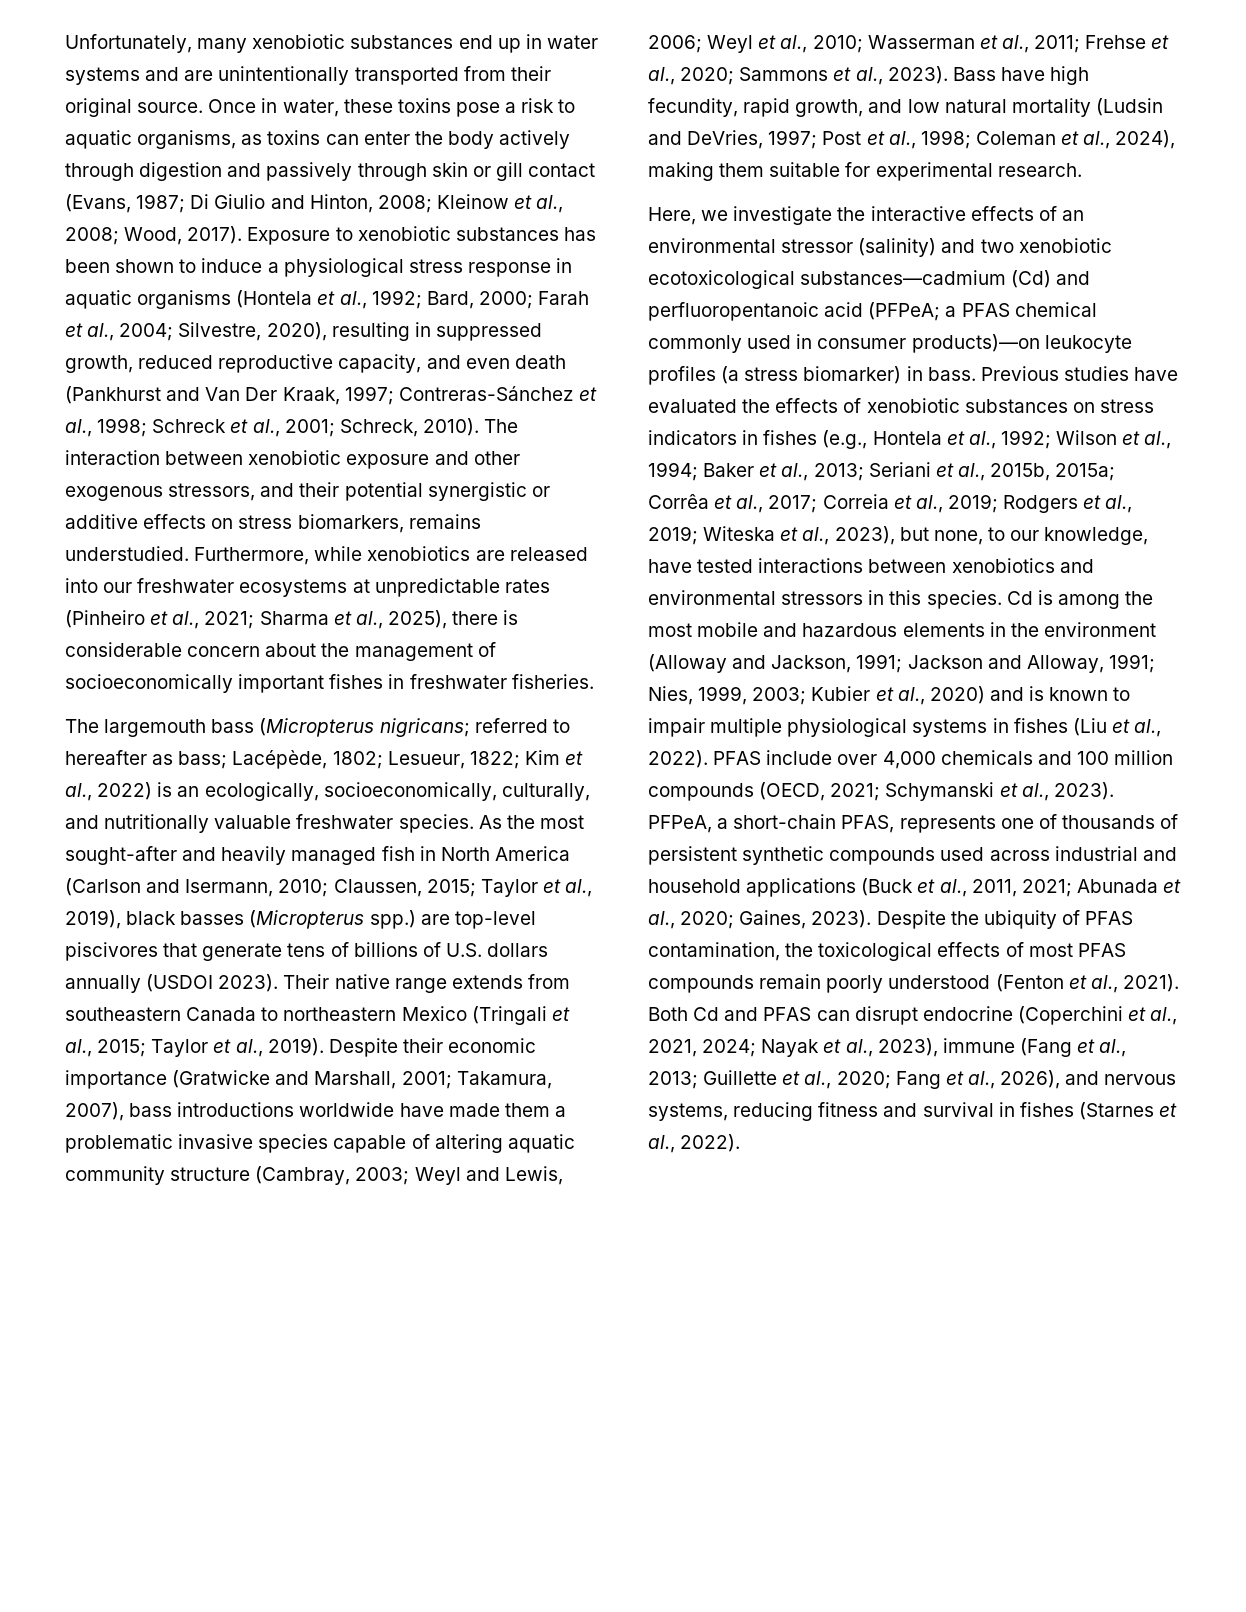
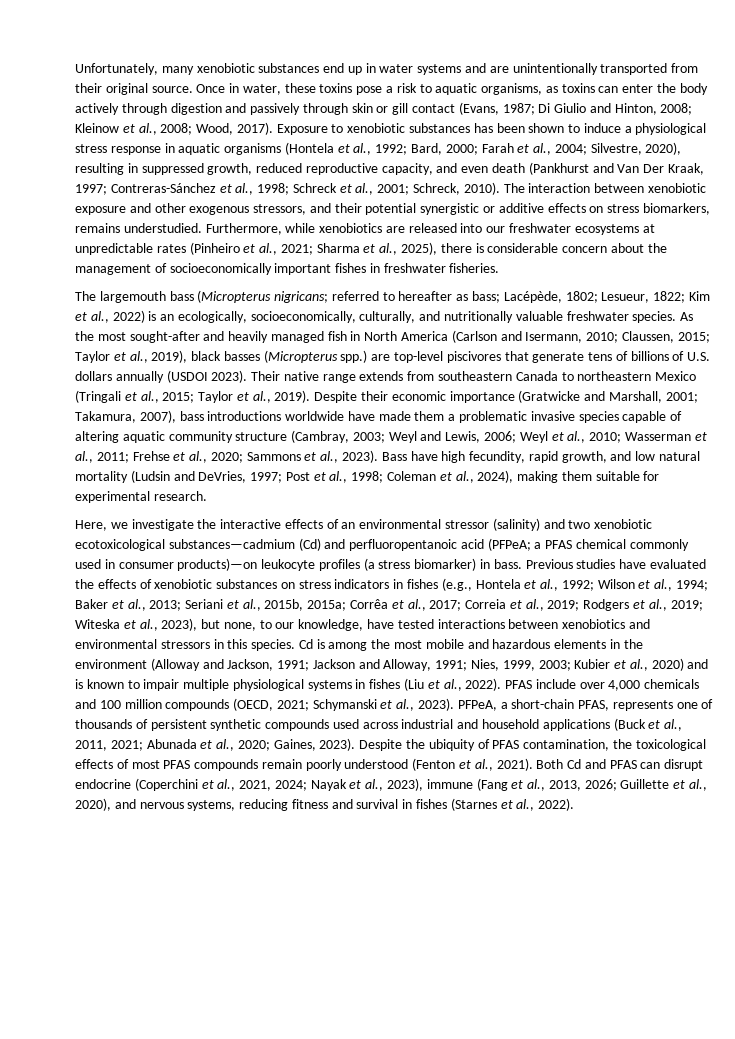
- Both Cd and PFAS can disrupt endocrine (Coperchini et al., 2021, 2024; Nayak et al., 2023), immune (Fang et al., 2013; Guillette et al., 2020; Fang et al., 2026), and nervous systems, reducing fitness and survival in fishes (Starnes et al., 2022).
+ Both Cd and PFAS can disrupt endocrine (Coperchini et al., 2021, 2024; Nayak et al., 2023), immune (Fang et al., 2013, 2026; Guillette et al., 2020), and nervous systems, reducing fitness and survival in fishes (Starnes et al., 2022).

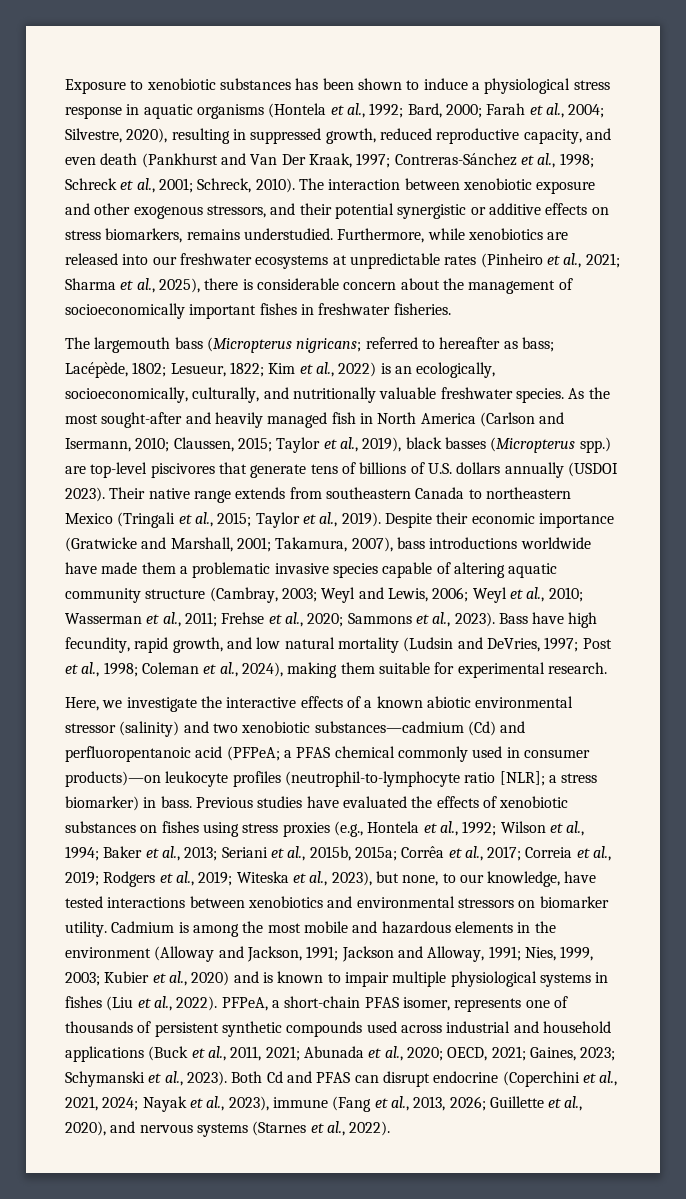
- Unfortunately, many xenobiotic substances end up in water systems and are unintentionally transported from their original source. Once in water, these toxins pose a risk to aquatic organisms, as toxins can enter the body actively through digestion and passively through skin or gill contact (Evans, 1987; Di Giulio and Hinton, 2008; Kleinow et al., 2008; Wood, 2017).
- Here, we investigate the interactive effects of an environmental stressor (salinity) and two xenobiotic ecotoxicological substances—cadmium (Cd) and perfluoropentanoic acid (PFPeA; a PFAS chemical commonly used in consumer products)—on leukocyte profiles (a stress biomarker) in bass.
+ Here, we investigate the interactive effects of a known abiotic environmental stressor (salinity) and two xenobiotic substances—cadmium (Cd) and perfluoropentanoic acid (PFPeA; a PFAS chemical commonly used in consumer products)—on leukocyte profiles (neutrophil-to-lymphocyte ratio [NLR]; a stress biomarker) in bass.
- Previous studies have evaluated the effects of xenobiotic substances on stress indicators in fishes (e.g., Hontela et al., 1992;
+ Previous studies have evaluated the effects of xenobiotic substances on fishes using stress proxies (e.g., Hontela et al., 1992;
- Witeska et al., 2023), but none, to our knowledge, have tested interactions between xenobiotics and environmental stressors in this species. Cd is among the most mobile and hazardous elements in the environment (Alloway and Jackson, 1991;
+ Witeska et al., 2023), but none, to our knowledge, have tested interactions between xenobiotics and environmental stressors on biomarker utility. Cadmium is among the most mobile and hazardous elements in the environment (Alloway and Jackson, 1991;
- PFAS include over 4,000 chemicals and 100 million compounds (OECD, 2021; Schymanski et al., 2023).
- PFPeA, a short-chain PFAS, represents one of thousands of persistent synthetic compounds used across industrial and household applications (Buck et al., 2011, 2021; Abunada et al., 2020; Gaines, 2023). Despite the ubiquity of PFAS contamination, the toxicological effects of most PFAS compounds remain poorly understood (Fenton et al., 2021).
+ PFPeA, a short-chain PFAS isomer, represents one of thousands of persistent synthetic compounds used across industrial and household applications (Buck et al., 2011, 2021; Abunada et al., 2020; OECD, 2021; Gaines, 2023; Schymanski et al., 2023).
- Both Cd and PFAS can disrupt endocrine (Coperchini et al., 2021, 2024; Nayak et al., 2023), immune (Fang et al., 2013, 2026; Guillette et al., 2020), and nervous systems, reducing fitness and survival in fishes (Starnes et al., 2022).
+ Both Cd and PFAS can disrupt endocrine (Coperchini et al., 2021, 2024; Nayak et al., 2023), immune (Fang et al., 2013, 2026; Guillette et al., 2020), and nervous systems (Starnes et al., 2022).

